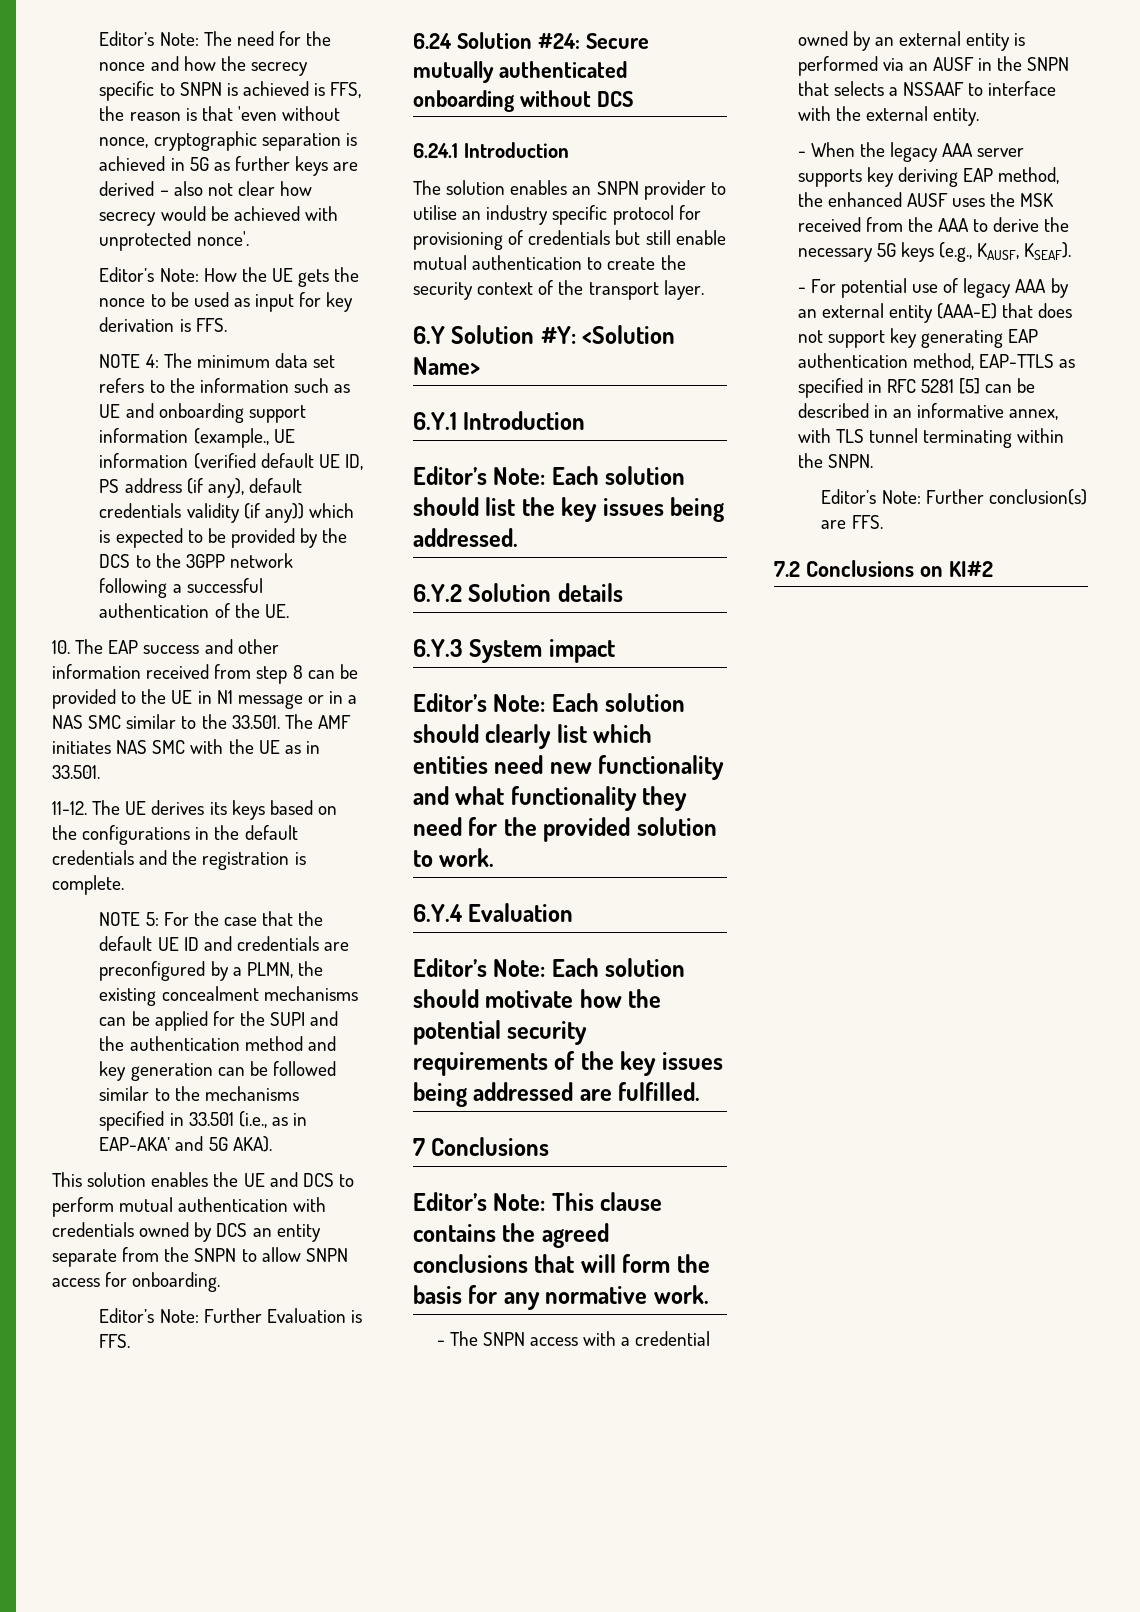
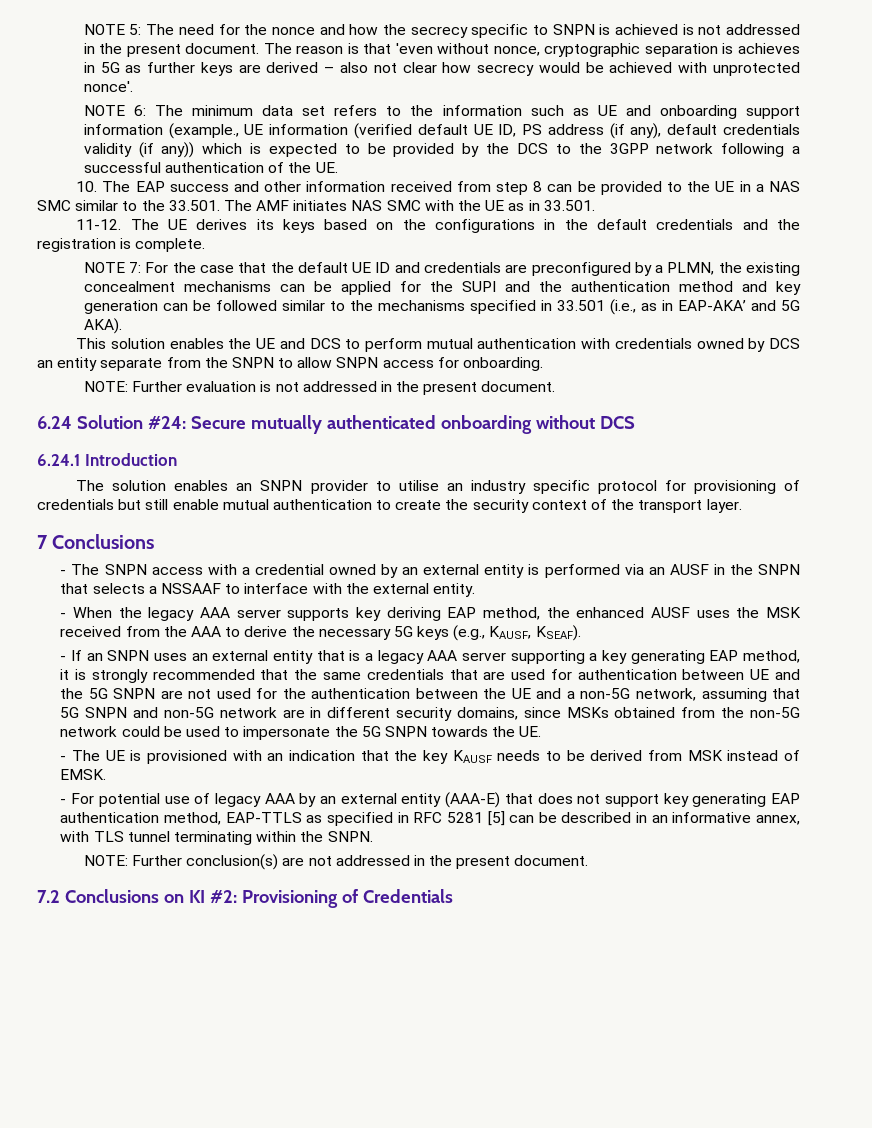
- Editor’s Note: The need for the nonce and how the secrecy specific to SNPN is achieved is FFS, the reason is that 'even without nonce, cryptographic separation is achieved in 5G as further keys are derived – also not clear how secrecy would be achieved with unprotected nonce'.
+ NOTE 5: The need for the nonce and how the secrecy specific to SNPN is achieved is not addressed in the present document. The reason is that 'even without nonce, cryptographic separation is achieves in 5G as further keys are derived – also not clear how secrecy would be achieved with unprotected nonce'.
- Editor’s Note: How the UE gets the nonce to be used as input for key derivation is FFS.
- NOTE 4: The minimum data set refers to the information such as UE and onboarding support information (example., UE information (verified default UE ID, PS address (if any), default credentials validity (if any)) which is expected to be provided by the DCS to the 3GPP network following a successful authentication of the UE.
+ NOTE 6: The minimum data set refers to the information such as UE and onboarding support information (example., UE information (verified default UE ID, PS address (if any), default credentials validity (if any)) which is expected to be provided by the DCS to the 3GPP network following a successful authentication of the UE.
- 10. The EAP success and other information received from step 8 can be provided to the UE in N1 message or in a NAS SMC similar to the 33.501. The AMF initiates NAS SMC with the UE as in 33.501.
+ 10. The EAP success and other information received from step 8 can be provided to the UE in a NAS SMC similar to the 33.501. The AMF initiates NAS SMC with the UE as in 33.501.
- NOTE 5: For the case that the default UE ID and credentials are preconfigured by a PLMN, the existing concealment mechanisms can be applied for the SUPI and the authentication method and key generation can be followed similar to the mechanisms specified in 33.501 (i.e., as in EAP-AKA’ and 5G AKA).
+ NOTE 7: For the case that the default UE ID and credentials are preconfigured by a PLMN, the existing concealment mechanisms can be applied for the SUPI and the authentication method and key generation can be followed similar to the mechanisms specified in 33.501 (i.e., as in EAP-AKA’ and 5G AKA).
- Editor’s Note: Further Evaluation is FFS.
+ NOTE: Further evaluation is not addressed in the present document.
- 6.Y Solution #Y: <Solution Name>
- 6.Y.1 Introduction
- Editor’s Note: Each solution should list the key issues being addressed.
- 6.Y.2 Solution details
- 6.Y.3 System impact
- Editor’s Note: Each solution should clearly list which entities need new functionality and what functionality they need for the provided solution to work.
- 6.Y.4 Evaluation
- Editor’s Note: Each solution should motivate how the potential security requirements of the key issues being addressed are fulfilled.
  7 Conclusions
- Editor’s Note: This clause contains the agreed conclusions that will form the basis for any normative work.
+ - If an SNPN uses an external entity that is a legacy AAA server supporting a key generating EAP method, it is strongly recommended that the same credentials that are used for authentication between UE and the 5G SNPN are not used for the authentication between the UE and a non-5G network, assuming that 5G SNPN and non-5G network are in different security domains, since MSKs obtained from the non-5G network could be used to impersonate the 5G SNPN towards the UE.
+ - The UE is provisioned with an indication that the key KAUSF needs to be derived from MSK instead of EMSK.
- Editor’s Note: Further conclusion(s) are FFS.
- 7.2 Conclusions on KI#2
+ NOTE: Further conclusion(s) are not addressed in the present document.
+ 7.2 Conclusions on KI #2: Provisioning of Credentials

